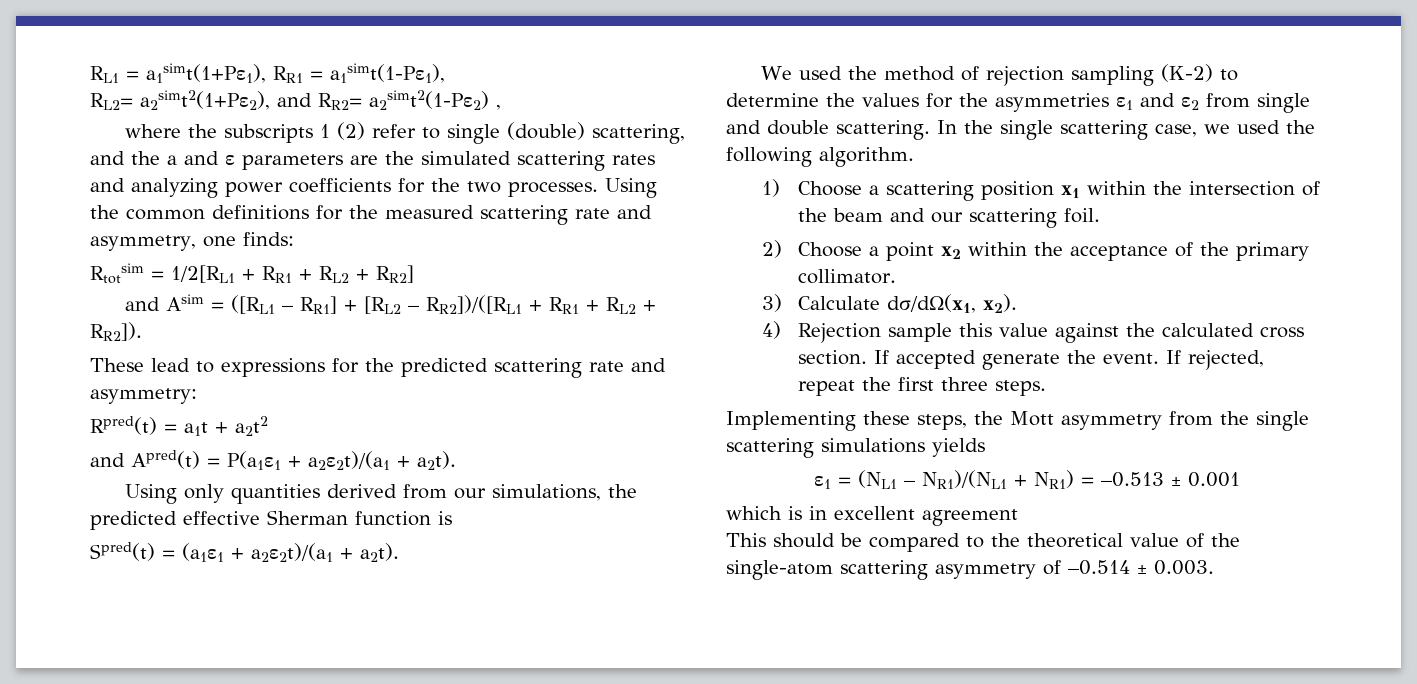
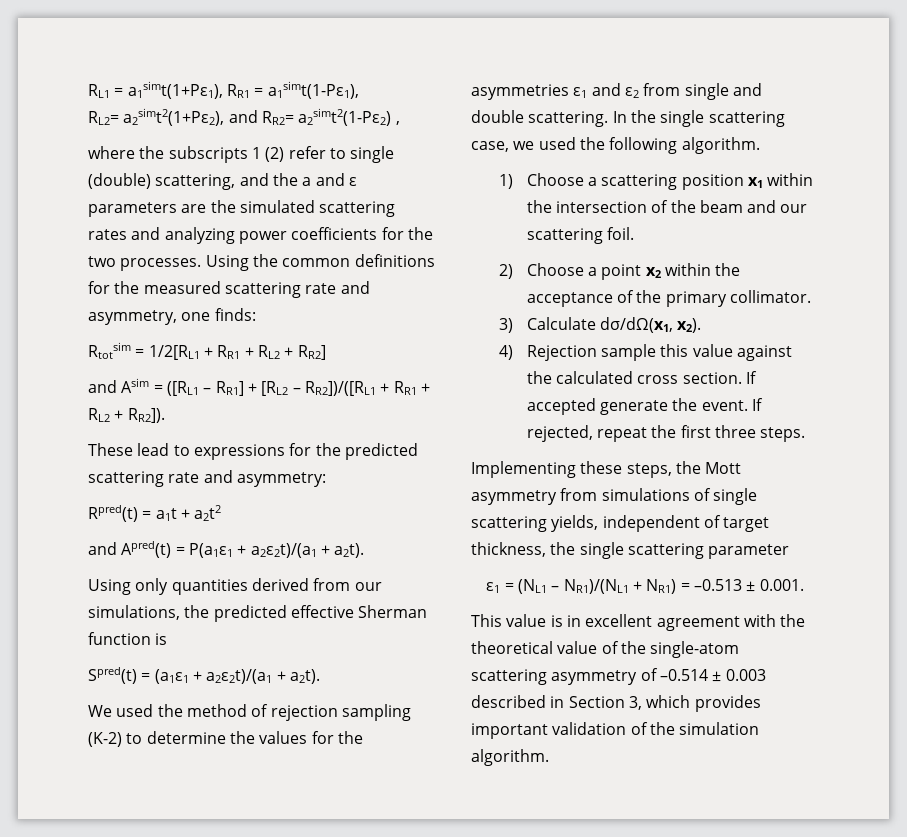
- Implementing these steps, the Mott asymmetry from the single scattering simulations yields
+ Implementing these steps, the Mott asymmetry from simulations of single scattering yields, independent of target thickness, the single scattering parameter
- ε1 = (NL1 – NR1)/(NL1 + NR1) = –0.513 ± 0.001
- which is in excellent agreement
- This should be compared to the theoretical value of the single-atom scattering asymmetry of –0.514 ± 0.003.
+ ε1 = (NL1 – NR1)/(NL1 + NR1) = –0.513 ± 0.001.
+ This value is in excellent agreement with the theoretical value of the single-atom scattering asymmetry of –0.514 ± 0.003 described in Section 3, which provides important validation of the simulation algorithm.

